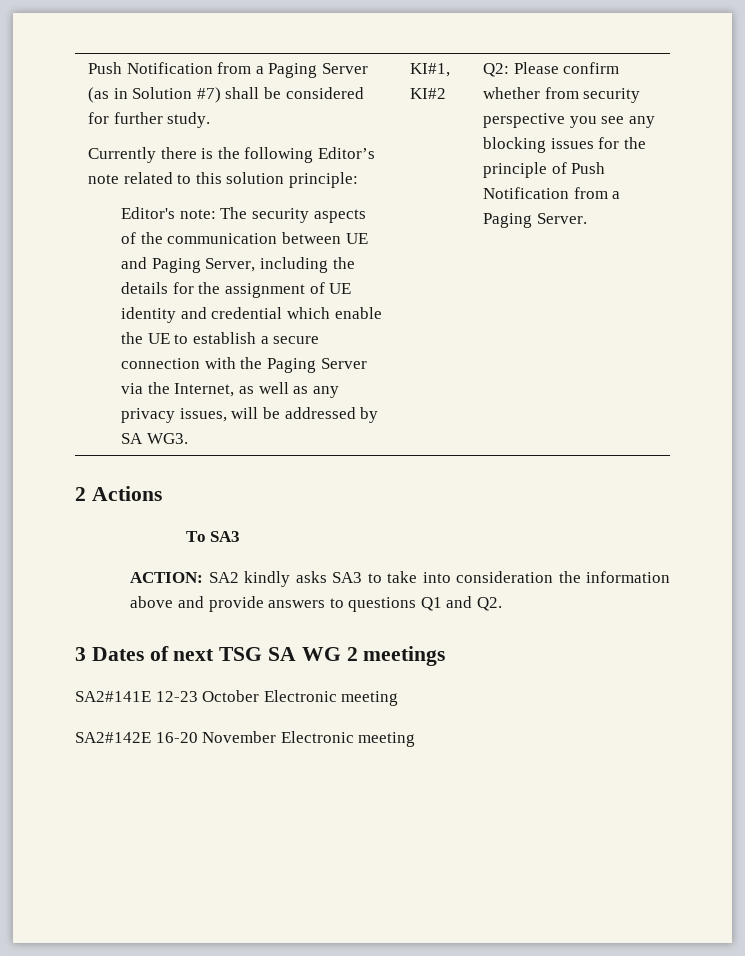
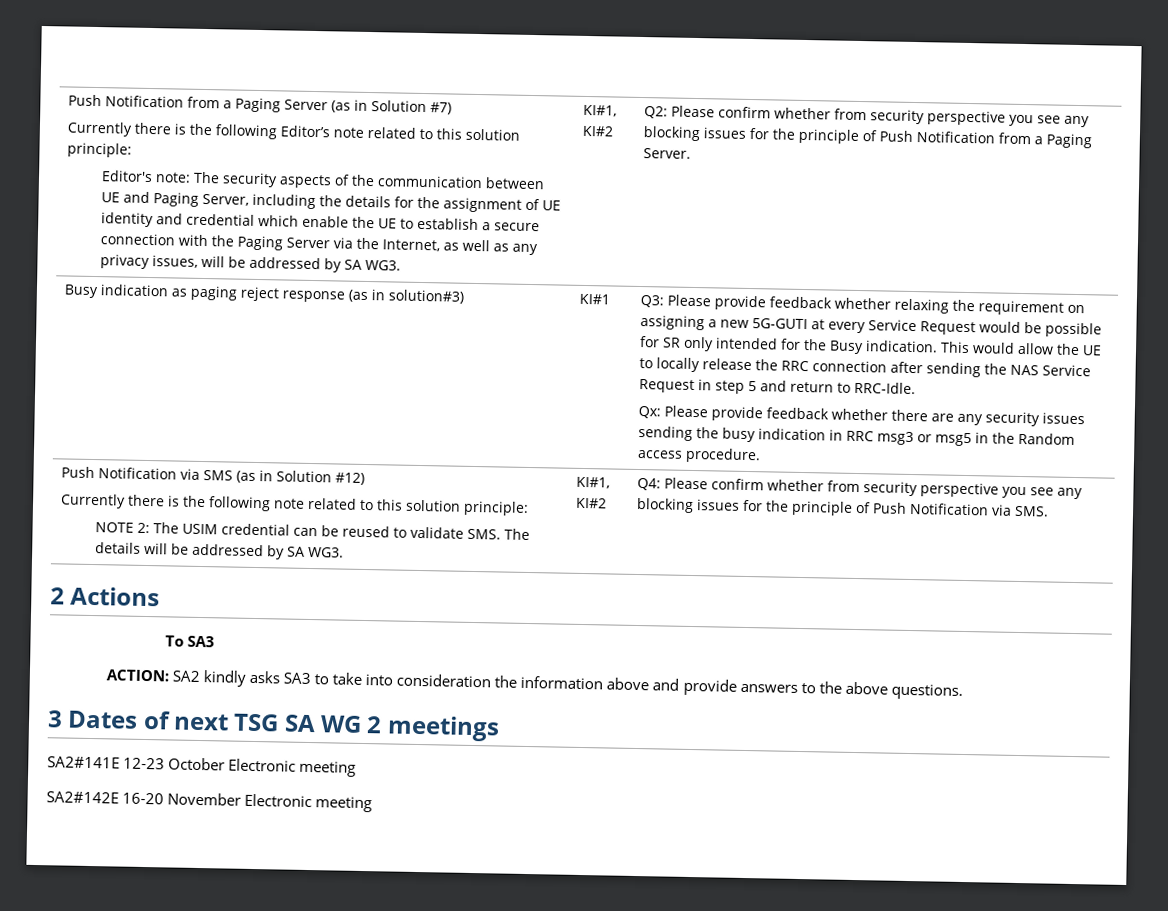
- Push Notification from a Paging Server (as in Solution #7) shall be considered for further study.
+ Push Notification from a Paging Server (as in Solution #7)
+ Busy indication as paging reject response (as in solution#3) | KI#1 | Q3: Please provide feedback whether relaxing the requirement on assigning a new 5G-GUTI at every Service Request would be possible for SR only intended for the Busy indication. This would allow the UE to locally release the RRC connection after sending the NAS Service Request in step 5 and return to RRC-Idle.
+ Qx: Please provide feedback whether there are any security issues sending the busy indication in RRC msg3 or msg5 in the Random access procedure.
+ Push Notification via SMS (as in Solution #12)
+ Currently there is the following note related to this solution principle:
+ NOTE 2: The USIM credential can be reused to validate SMS. The details will be addressed by SA WG3. | KI#1, KI#2 | Q4: Please confirm whether from security perspective you see any blocking issues for the principle of Push Notification via SMS.
- ACTION: SA2 kindly asks SA3 to take into consideration the information above and provide answers to questions Q1 and Q2.
+ ACTION: SA2 kindly asks SA3 to take into consideration the information above and provide answers to the above questions.

